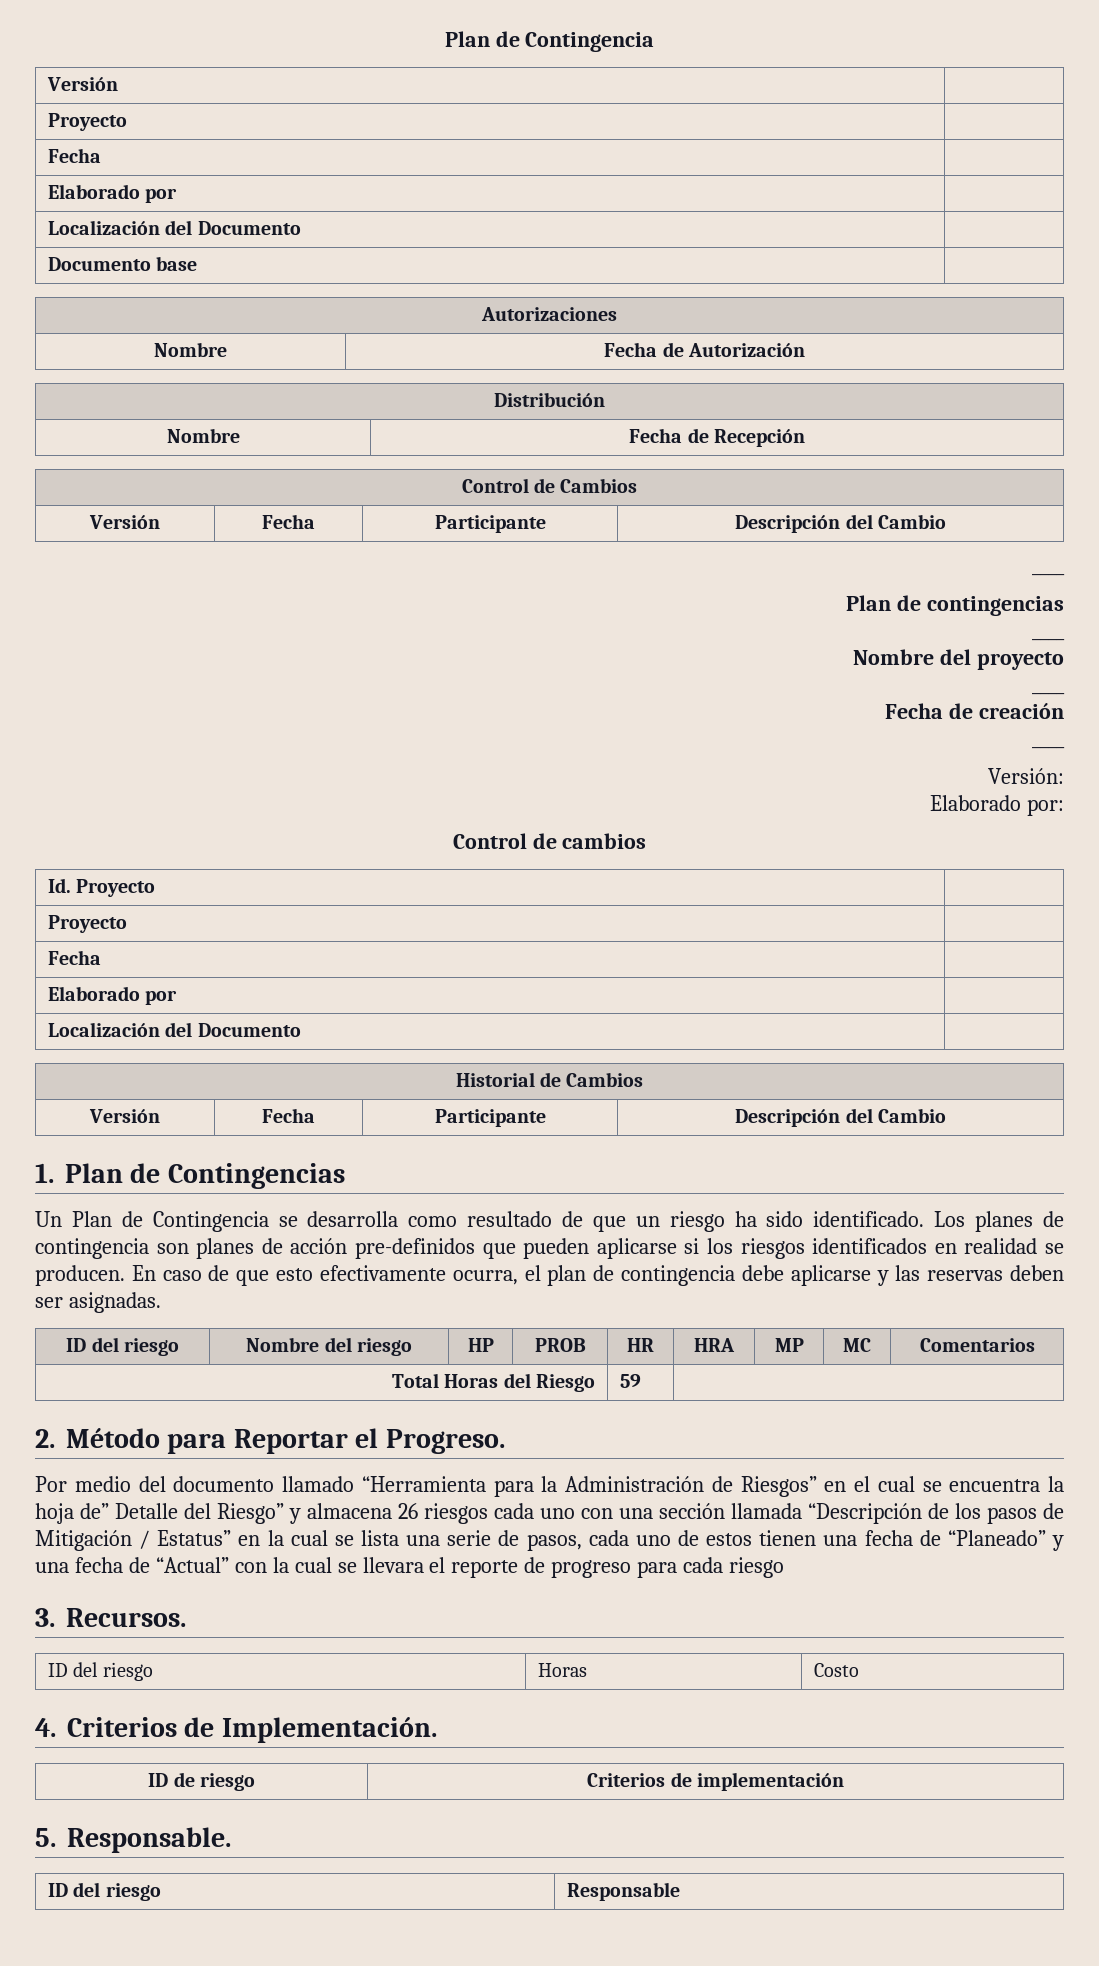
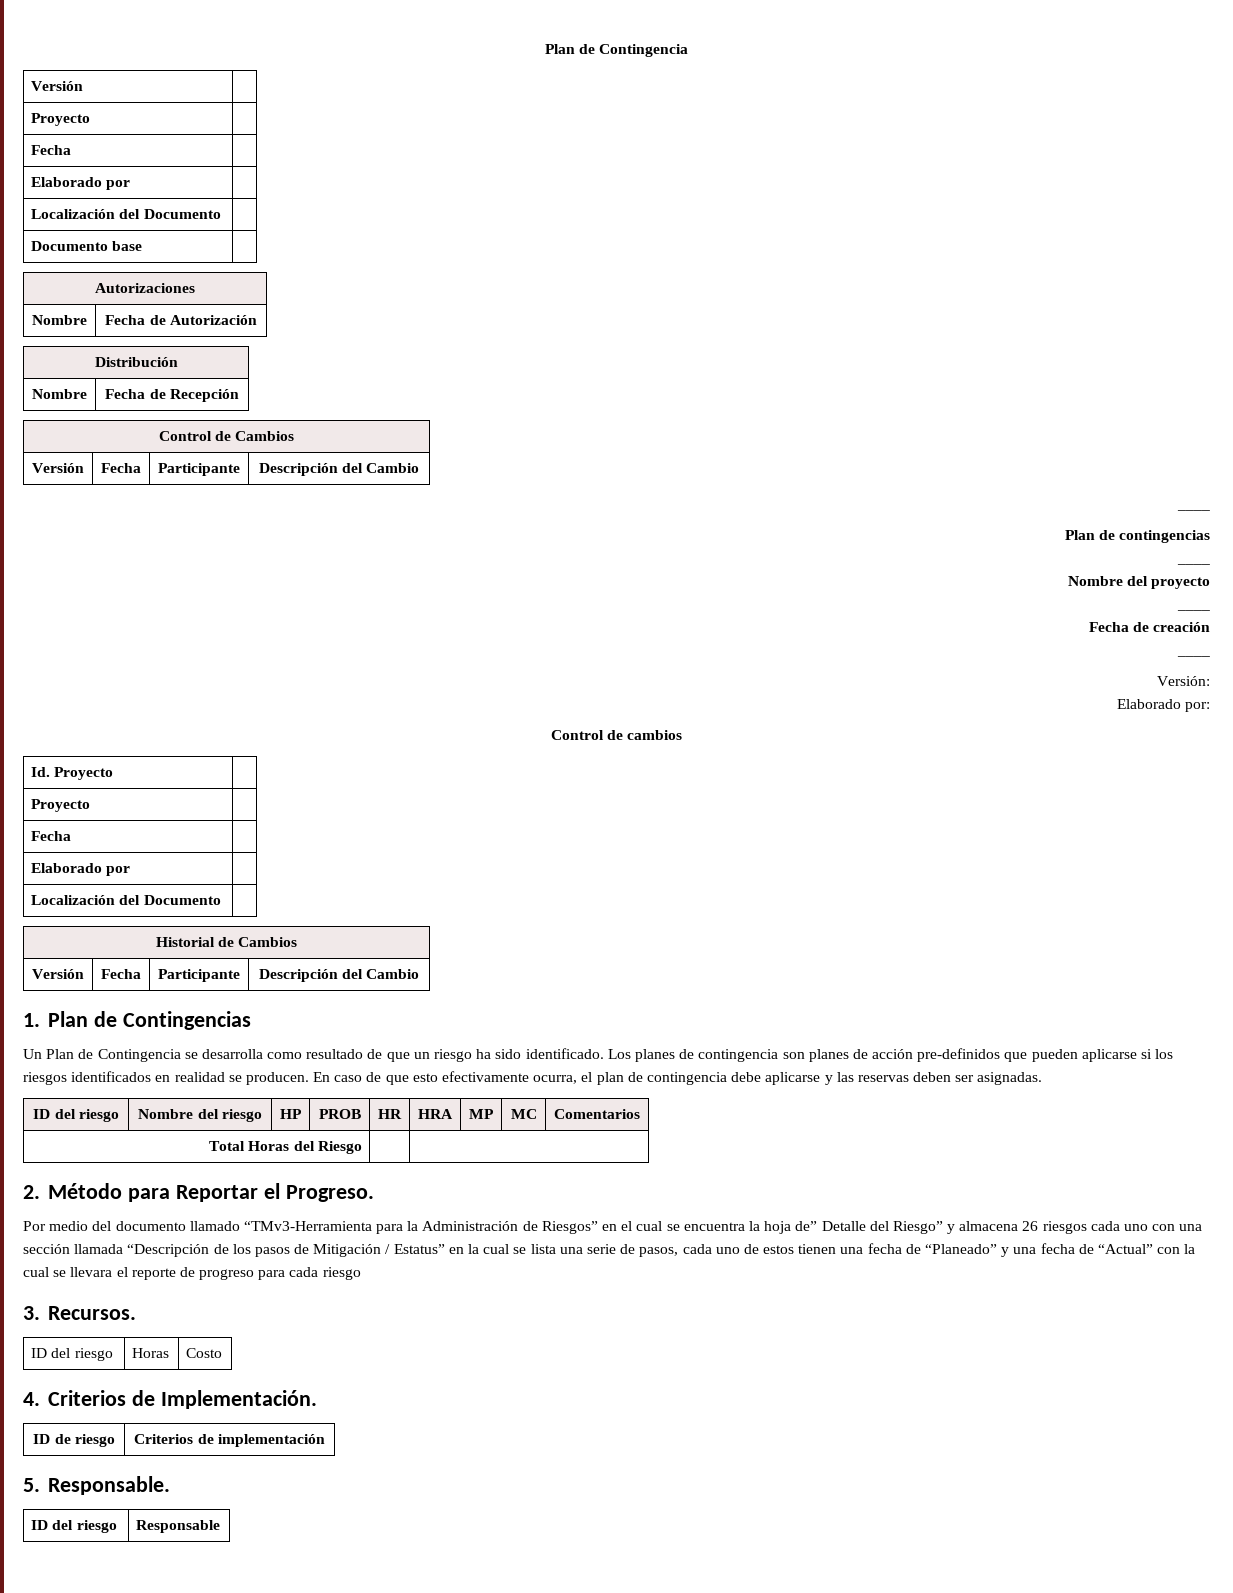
- Total Horas del Riesgo | 59 |
+ Total Horas del Riesgo | |
- Por medio del documento llamado “Herramienta para la Administración de Riesgos” en el cual se encuentra la hoja de” Detalle del Riesgo” y almacena 26 riesgos cada uno con una sección llamada “Descripción de los pasos de Mitigación / Estatus” en la cual se lista una serie de pasos, cada uno de estos tienen una fecha de “Planeado” y una fecha de “Actual” con la cual se llevara el reporte de progreso para cada riesgo
+ Por medio del documento llamado “TMv3-Herramienta para la Administración de Riesgos” en el cual se encuentra la hoja de” Detalle del Riesgo” y almacena 26 riesgos cada uno con una sección llamada “Descripción de los pasos de Mitigación / Estatus” en la cual se lista una serie de pasos, cada uno de estos tienen una fecha de “Planeado” y una fecha de “Actual” con la cual se llevara el reporte de progreso para cada riesgo

